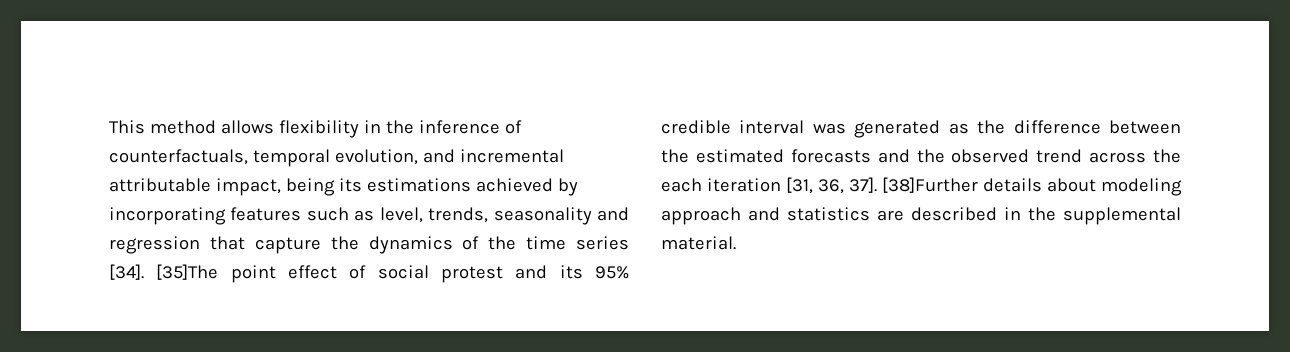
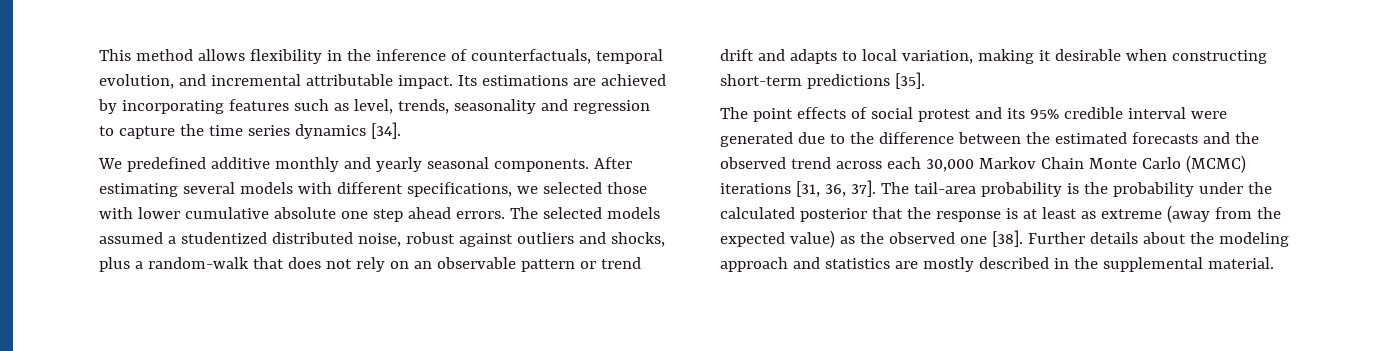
- This method allows flexibility in the inference of counterfactuals, temporal evolution, and incremental attributable impact, being its estimations achieved by incorporating features such as level, trends, seasonality and regression that capture the dynamics of the time series [34]. [35]The point effect of social protest and its 95% credible interval was generated as the difference between the estimated forecasts and the observed trend across the each iteration [31, 36, 37]. [38]Further details about modeling approach and statistics are described in the supplemental material.
+ This method allows flexibility in the inference of counterfactuals, temporal evolution, and incremental attributable impact. Its estimations are achieved by incorporating features such as level, trends, seasonality and regression to capture the time series dynamics [34].
+ We predefined additive monthly and yearly seasonal components. After estimating several models with different specifications, we selected those with lower cumulative absolute one step ahead errors. The selected models assumed a studentized distributed noise, robust against outliers and shocks, plus a random-walk that does not rely on an observable pattern or trend drift and adapts to local variation, making it desirable when constructing short-term predictions [35].
+ The point effects of social protest and its 95% credible interval were generated due to the difference between the estimated forecasts and the observed trend across each 30,000 Markov Chain Monte Carlo (MCMC) iterations [31, 36, 37]. The tail-area probability is the probability under the calculated posterior that the response is at least as extreme (away from the expected value) as the observed one [38]. Further details about the modeling approach and statistics are mostly described in the supplemental material.

